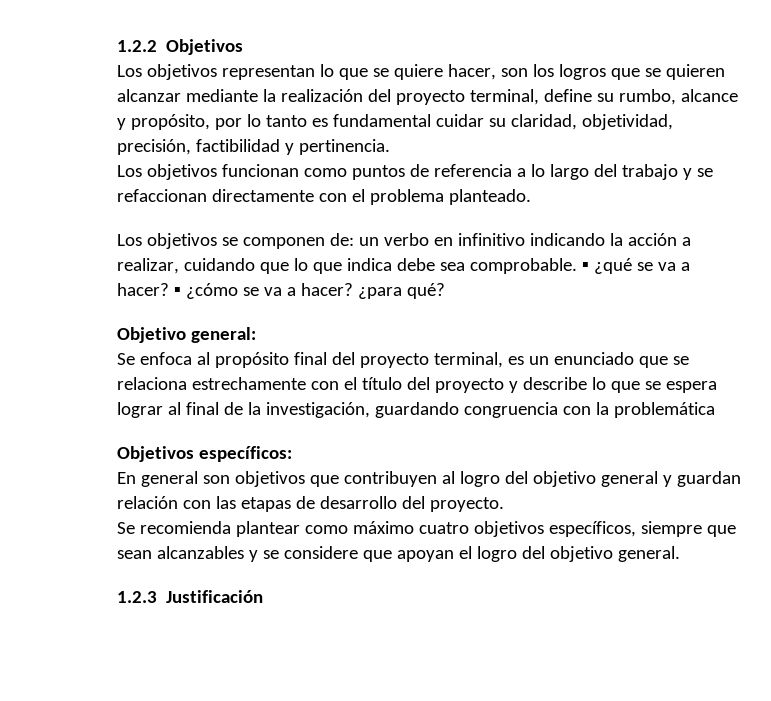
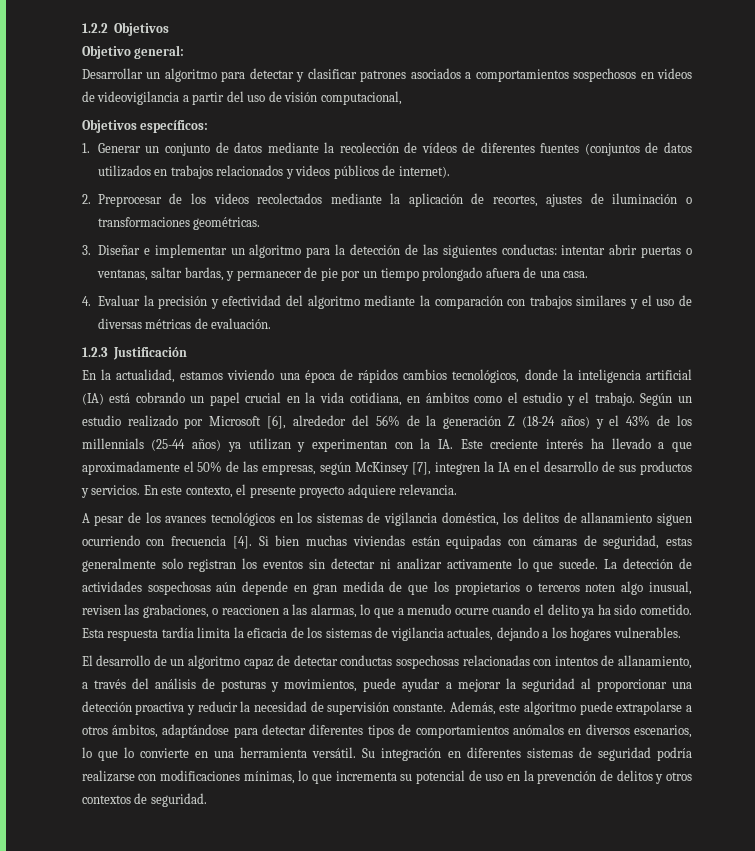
- Los objetivos representan lo que se quiere hacer, son los logros que se quieren alcanzar mediante la realización del proyecto terminal, define su rumbo, alcance y propósito, por lo tanto es fundamental cuidar su claridad, objetividad, precisión, factibilidad y pertinencia.
- Los objetivos funcionan como puntos de referencia a lo largo del trabajo y se refaccionan directamente con el problema planteado.
- Los objetivos se componen de: un verbo en infinitivo indicando la acción a realizar, cuidando que lo que indica debe sea comprobable. ▪ ¿qué se va a hacer? ▪ ¿cómo se va a hacer? ¿para qué?
  Objetivo general:
- Se enfoca al propósito final del proyecto terminal, es un enunciado que se relaciona estrechamente con el título del proyecto y describe lo que se espera lograr al final de la investigación, guardando congruencia con la problemática
+ Desarrollar un algoritmo para detectar y clasificar patrones asociados a comportamientos sospechosos en videos de videovigilancia a partir del uso de visión computacional,
  Objetivos específicos:
- En general son objetivos que contribuyen al logro del objetivo general y guardan relación con las etapas de desarrollo del proyecto.
- Se recomienda plantear como máximo cuatro objetivos específicos, siempre que sean alcanzables y se considere que apoyan el logro del objetivo general.
+ 1. Generar un conjunto de datos mediante la recolección de vídeos de diferentes fuentes (conjuntos de datos utilizados en trabajos relacionados y videos públicos de internet).
+ 2. Preprocesar de los videos recolectados mediante la aplicación de recortes, ajustes de iluminación o transformaciones geométricas.
+ 3. Diseñar e implementar un algoritmo para la detección de las siguientes conductas: intentar abrir puertas o ventanas, saltar bardas, y permanecer de pie por un tiempo prolongado afuera de una casa.
+ 4. Evaluar la precisión y efectividad del algoritmo mediante la comparación con trabajos similares y el uso de diversas métricas de evaluación.
  1.2.3 Justificación
+ En la actualidad, estamos viviendo una época de rápidos cambios tecnológicos, donde la inteligencia artificial (IA) está cobrando un papel crucial en la vida cotidiana, en ámbitos como el estudio y el trabajo. Según un estudio realizado por Microsoft [6], alrededor del 56% de la generación Z (18-24 años) y el 43% de los millennials (25-44 años) ya utilizan y experimentan con la IA. Este creciente interés ha llevado a que aproximadamente el 50% de las empresas, según McKinsey [7], integren la IA en el desarrollo de sus productos y servicios. En este contexto, el presente proyecto adquiere relevancia.
+ A pesar de los avances tecnológicos en los sistemas de vigilancia doméstica, los delitos de allanamiento siguen ocurriendo con frecuencia [4]. Si bien muchas viviendas están equipadas con cámaras de seguridad, estas generalmente solo registran los eventos sin detectar ni analizar activamente lo que sucede. La detección de actividades sospechosas aún depende en gran medida de que los propietarios o terceros noten algo inusual, revisen las grabaciones, o reaccionen a las alarmas, lo que a menudo ocurre cuando el delito ya ha sido cometido. Esta respuesta tardía limita la eficacia de los sistemas de vigilancia actuales, dejando a los hogares vulnerables.
+ El desarrollo de un algoritmo capaz de detectar conductas sospechosas relacionadas con intentos de allanamiento, a través del análisis de posturas y movimientos, puede ayudar a mejorar la seguridad al proporcionar una detección proactiva y reducir la necesidad de supervisión constante. Además, este algoritmo puede extrapolarse a otros ámbitos, adaptándose para detectar diferentes tipos de comportamientos anómalos en diversos escenarios, lo que lo convierte en una herramienta versátil. Su integración en diferentes sistemas de seguridad podría realizarse con modificaciones mínimas, lo que incrementa su potencial de uso en la prevención de delitos y otros contextos de seguridad.

